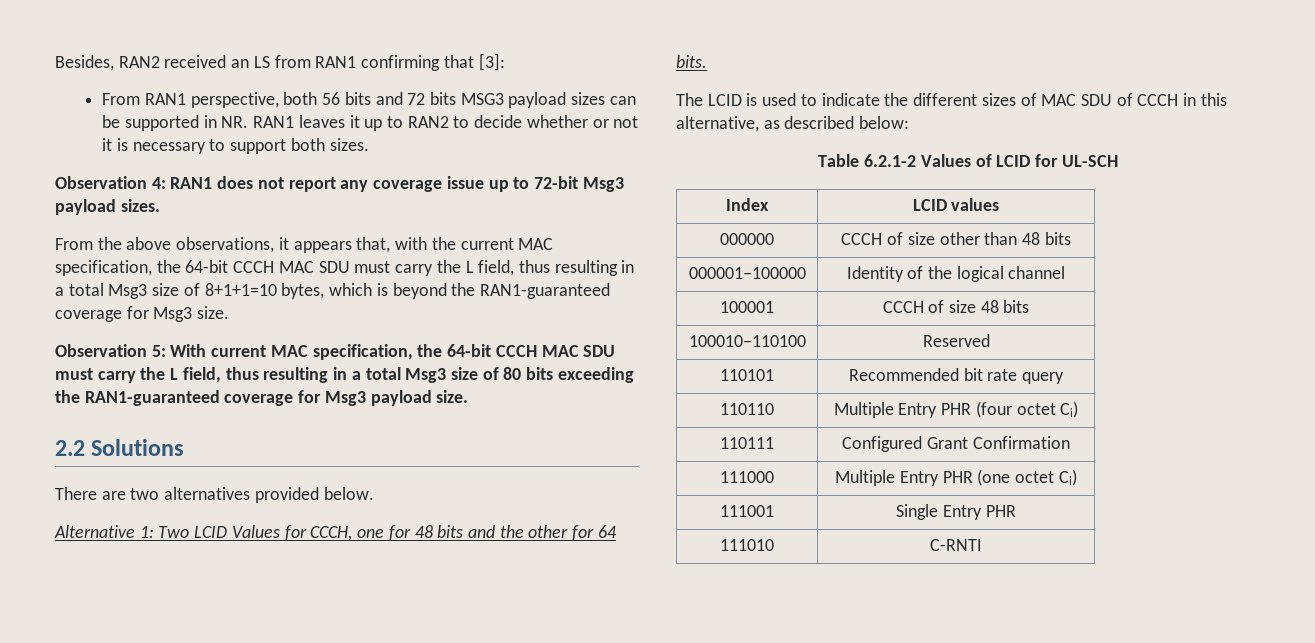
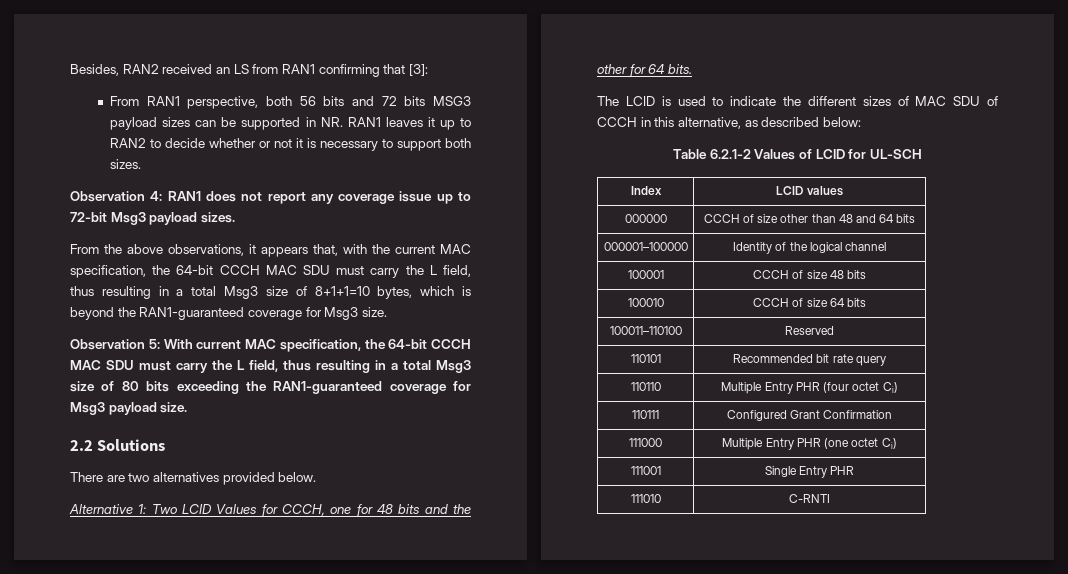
- 000000 | CCCH of size other than 48 bits
+ 000000 | CCCH of size other than 48 and 64 bits
- 100010–110100 | Reserved
+ 100010 | CCCH of size 64 bits
+ 100011–110100 | Reserved

